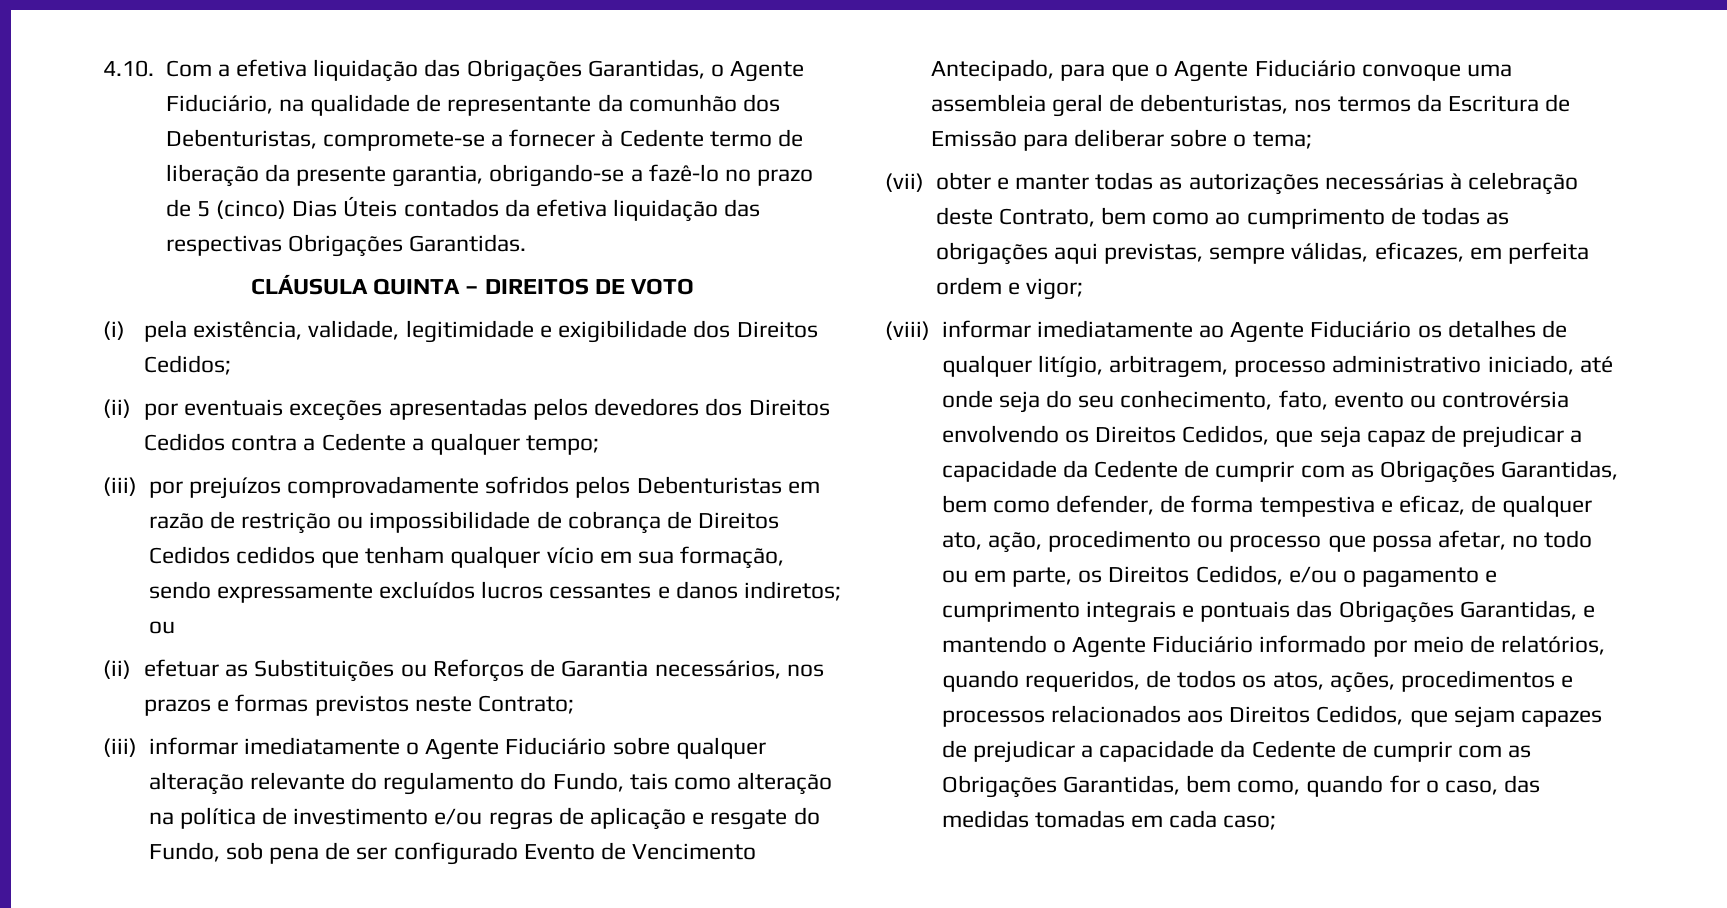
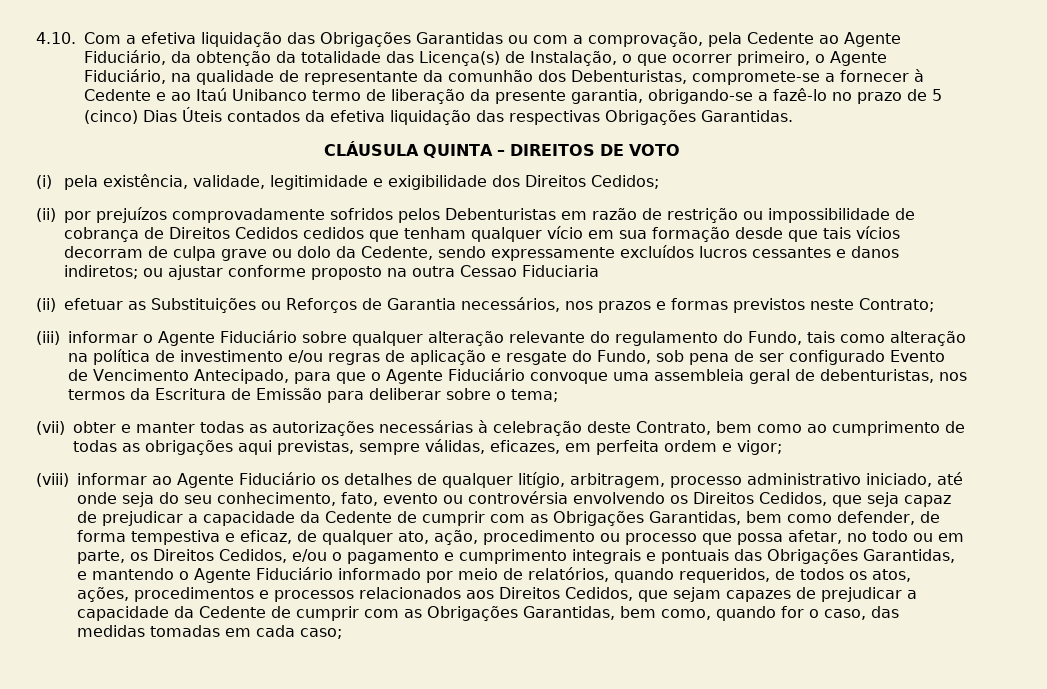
- 4.10. Com a efetiva liquidação das Obrigações Garantidas, o Agente Fiduciário, na qualidade de representante da comunhão dos Debenturistas, compromete-se a fornecer à Cedente termo de liberação da presente garantia, obrigando-se a fazê-lo no prazo de 5 (cinco) Dias Úteis contados da efetiva liquidação das respectivas Obrigações Garantidas.
+ 4.10. Com a efetiva liquidação das Obrigações Garantidas ou com a comprovação, pela Cedente ao Agente Fiduciário, da obtenção da totalidade das Licença(s) de Instalação, o que ocorrer primeiro, o Agente Fiduciário, na qualidade de representante da comunhão dos Debenturistas, compromete-se a fornecer à Cedente e ao Itaú Unibanco termo de liberação da presente garantia, obrigando-se a fazê-lo no prazo de 5 (cinco) Dias Úteis contados da efetiva liquidação das respectivas Obrigações Garantidas.
- (ii) por eventuais exceções apresentadas pelos devedores dos Direitos Cedidos contra a Cedente a qualquer tempo;
- (iii) por prejuízos comprovadamente sofridos pelos Debenturistas em razão de restrição ou impossibilidade de cobrança de Direitos Cedidos cedidos que tenham qualquer vício em sua formação, sendo expressamente excluídos lucros cessantes e danos indiretos; ou
+ (ii) por prejuízos comprovadamente sofridos pelos Debenturistas em razão de restrição ou impossibilidade de cobrança de Direitos Cedidos cedidos que tenham qualquer vício em sua formação desde que tais vícios decorram de culpa grave ou dolo da Cedente, sendo expressamente excluídos lucros cessantes e danos indiretos; ou ajustar conforme proposto na outra Cessao Fiduciaria
- (iii) informar imediatamente o Agente Fiduciário sobre qualquer alteração relevante do regulamento do Fundo, tais como alteração na política de investimento e/ou regras de aplicação e resgate do Fundo, sob pena de ser configurado Evento de Vencimento Antecipado, para que o Agente Fiduciário convoque uma assembleia geral de debenturistas, nos termos da Escritura de Emissão para deliberar sobre o tema;
+ (iii) informar o Agente Fiduciário sobre qualquer alteração relevante do regulamento do Fundo, tais como alteração na política de investimento e/ou regras de aplicação e resgate do Fundo, sob pena de ser configurado Evento de Vencimento Antecipado, para que o Agente Fiduciário convoque uma assembleia geral de debenturistas, nos termos da Escritura de Emissão para deliberar sobre o tema;
- (viii) informar imediatamente ao Agente Fiduciário os detalhes de qualquer litígio, arbitragem, processo administrativo iniciado, até onde seja do seu conhecimento, fato, evento ou controvérsia envolvendo os Direitos Cedidos, que seja capaz de prejudicar a capacidade da Cedente de cumprir com as Obrigações Garantidas, bem como defender, de forma tempestiva e eficaz, de qualquer ato, ação, procedimento ou processo que possa afetar, no todo ou em parte, os Direitos Cedidos, e/ou o pagamento e cumprimento integrais e pontuais das Obrigações Garantidas, e mantendo o Agente Fiduciário informado por meio de relatórios, quando requeridos, de todos os atos, ações, procedimentos e processos relacionados aos Direitos Cedidos, que sejam capazes de prejudicar a capacidade da Cedente de cumprir com as Obrigações Garantidas, bem como, quando for o caso, das medidas tomadas em cada caso;
+ (viii) informar ao Agente Fiduciário os detalhes de qualquer litígio, arbitragem, processo administrativo iniciado, até onde seja do seu conhecimento, fato, evento ou controvérsia envolvendo os Direitos Cedidos, que seja capaz de prejudicar a capacidade da Cedente de cumprir com as Obrigações Garantidas, bem como defender, de forma tempestiva e eficaz, de qualquer ato, ação, procedimento ou processo que possa afetar, no todo ou em parte, os Direitos Cedidos, e/ou o pagamento e cumprimento integrais e pontuais das Obrigações Garantidas, e mantendo o Agente Fiduciário informado por meio de relatórios, quando requeridos, de todos os atos, ações, procedimentos e processos relacionados aos Direitos Cedidos, que sejam capazes de prejudicar a capacidade da Cedente de cumprir com as Obrigações Garantidas, bem como, quando for o caso, das medidas tomadas em cada caso;

